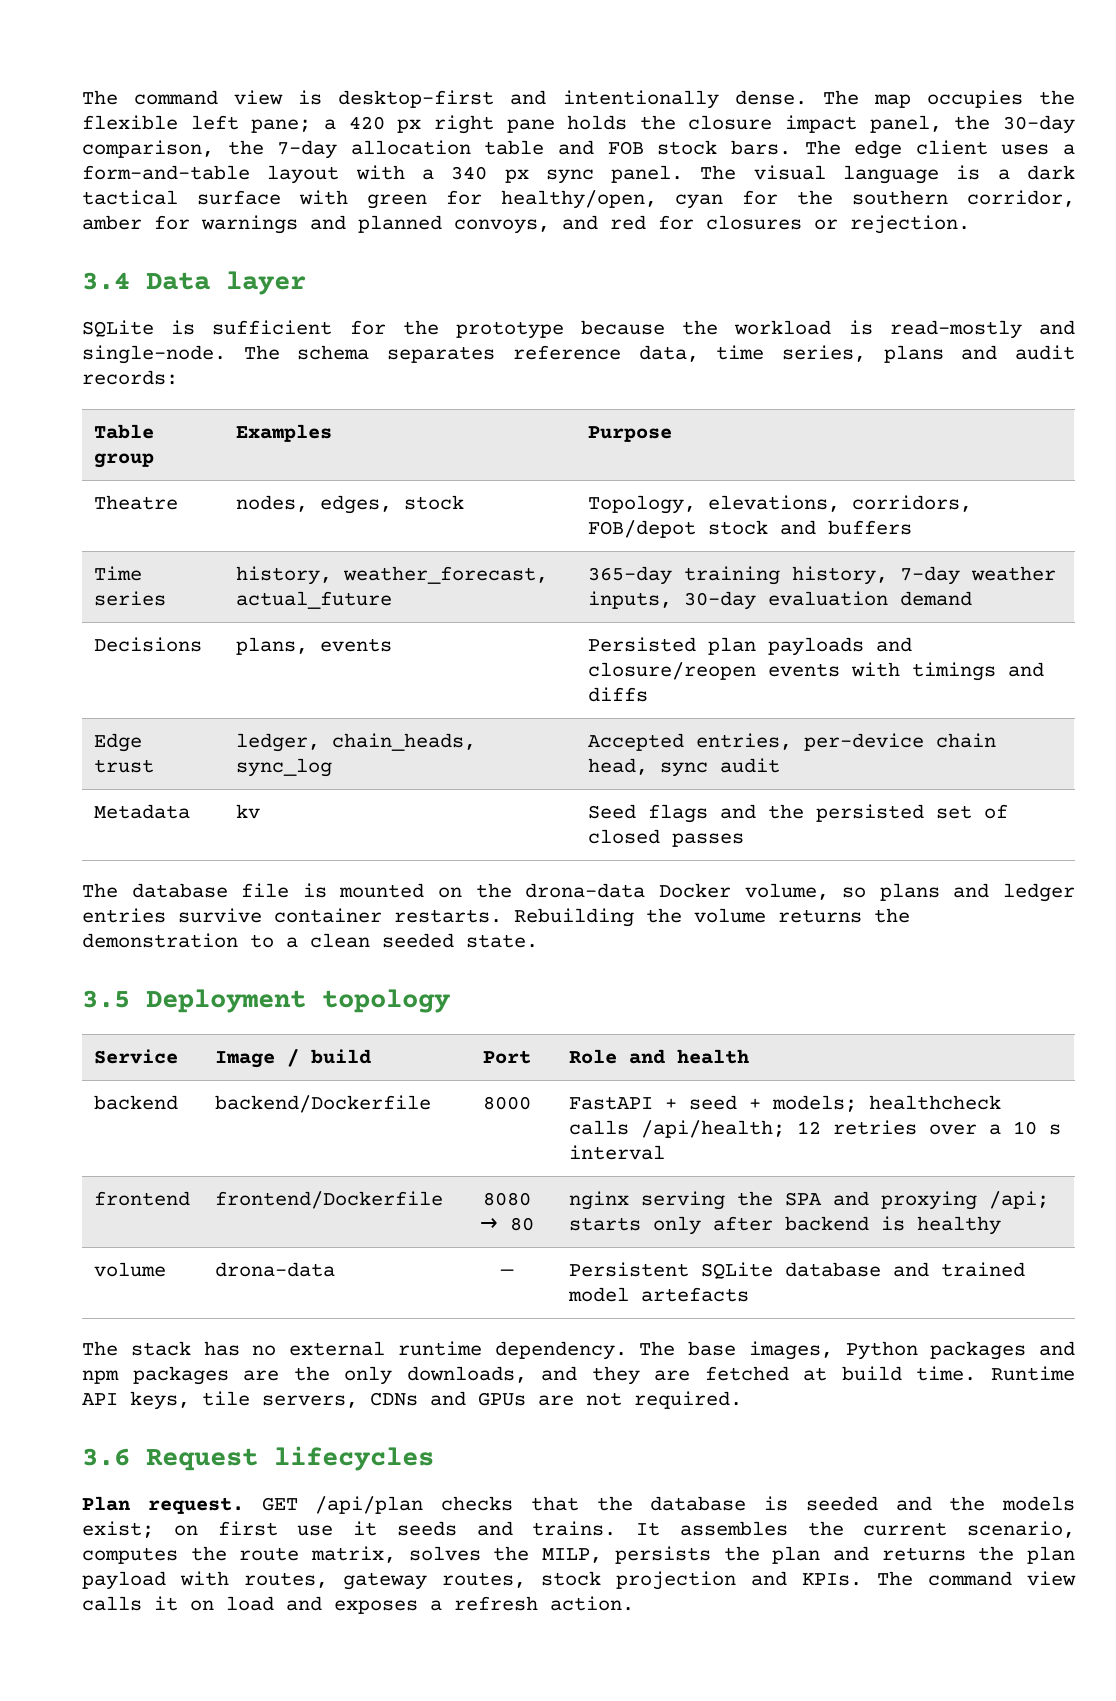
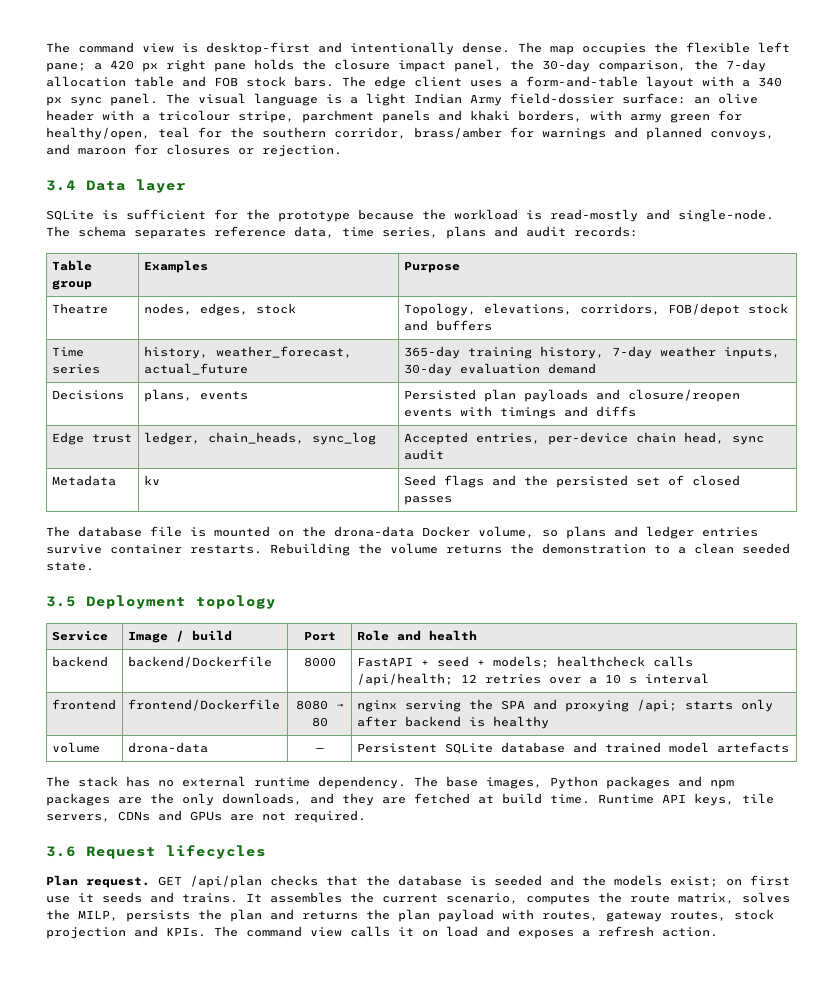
- The visual language is a dark tactical surface with green for healthy/open, cyan for the southern corridor, amber for warnings and planned convoys, and red for closures or rejection.
+ The visual language is a light Indian Army field-dossier surface: an olive header with a tricolour stripe, parchment panels and khaki borders, with army green for healthy/open, teal for the southern corridor, brass/amber for warnings and planned convoys, and maroon for closures or rejection.

